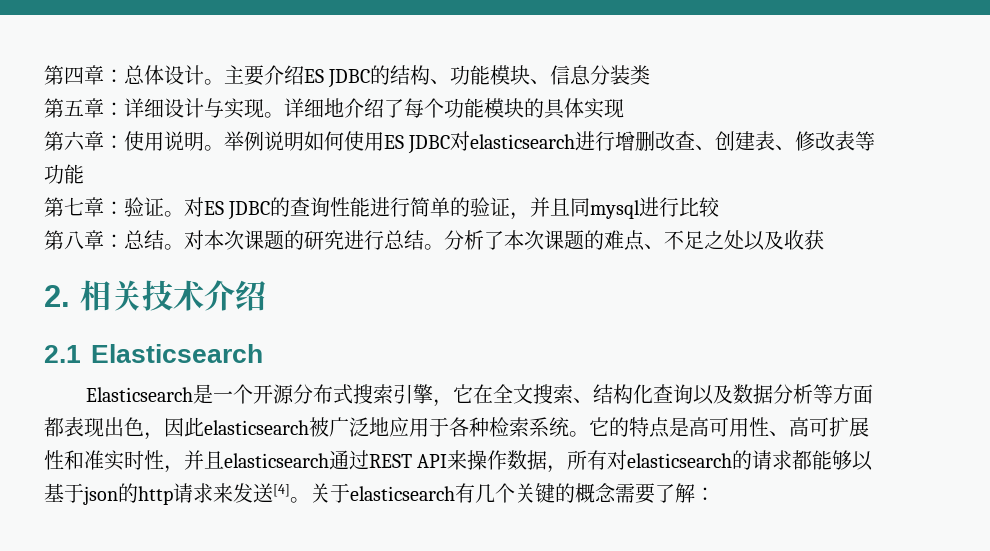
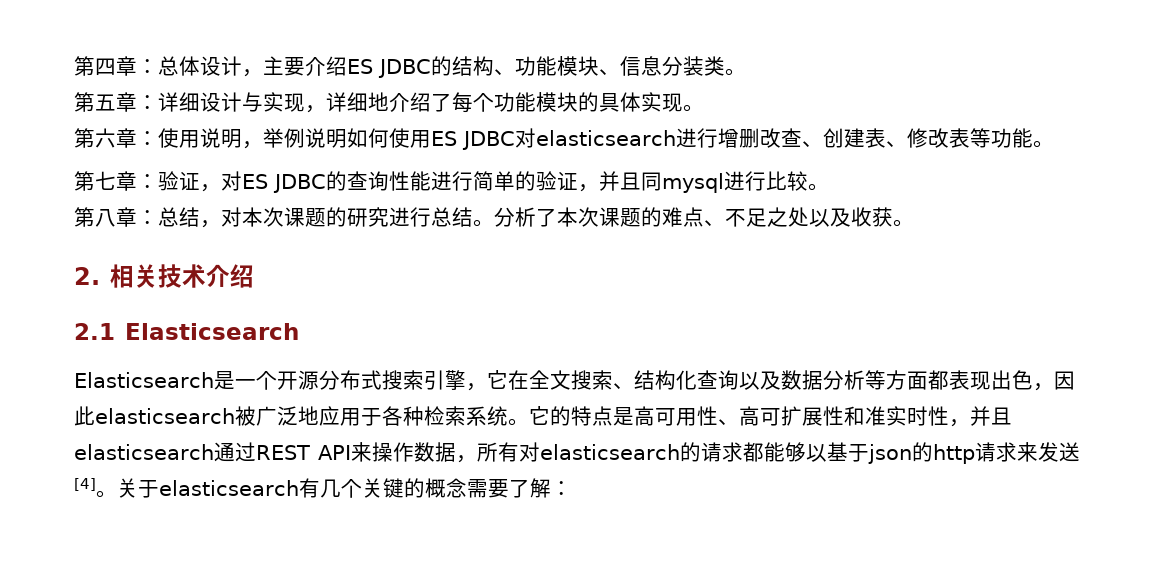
- 第四章：总体设计。主要介绍ES JDBC的结构、功能模块、信息分装类
+ 第四章：总体设计，主要介绍ES JDBC的结构、功能模块、信息分装类。
- 第五章：详细设计与实现。详细地介绍了每个功能模块的具体实现
+ 第五章：详细设计与实现，详细地介绍了每个功能模块的具体实现。
- 第六章：使用说明。举例说明如何使用ES JDBC对elasticsearch进行增删改查、创建表、修改表等功能
+ 第六章：使用说明，举例说明如何使用ES JDBC对elasticsearch进行增删改查、创建表、修改表等功能。
- 第七章：验证。对ES JDBC的查询性能进行简单的验证，并且同mysql进行比较
+ 第七章：验证，对ES JDBC的查询性能进行简单的验证，并且同mysql进行比较。
- 第八章：总结。对本次课题的研究进行总结。
+ 第八章：总结，对本次课题的研究进行总结。
- 分析了本次课题的难点、不足之处以及收获
+ 分析了本次课题的难点、不足之处以及收获。

